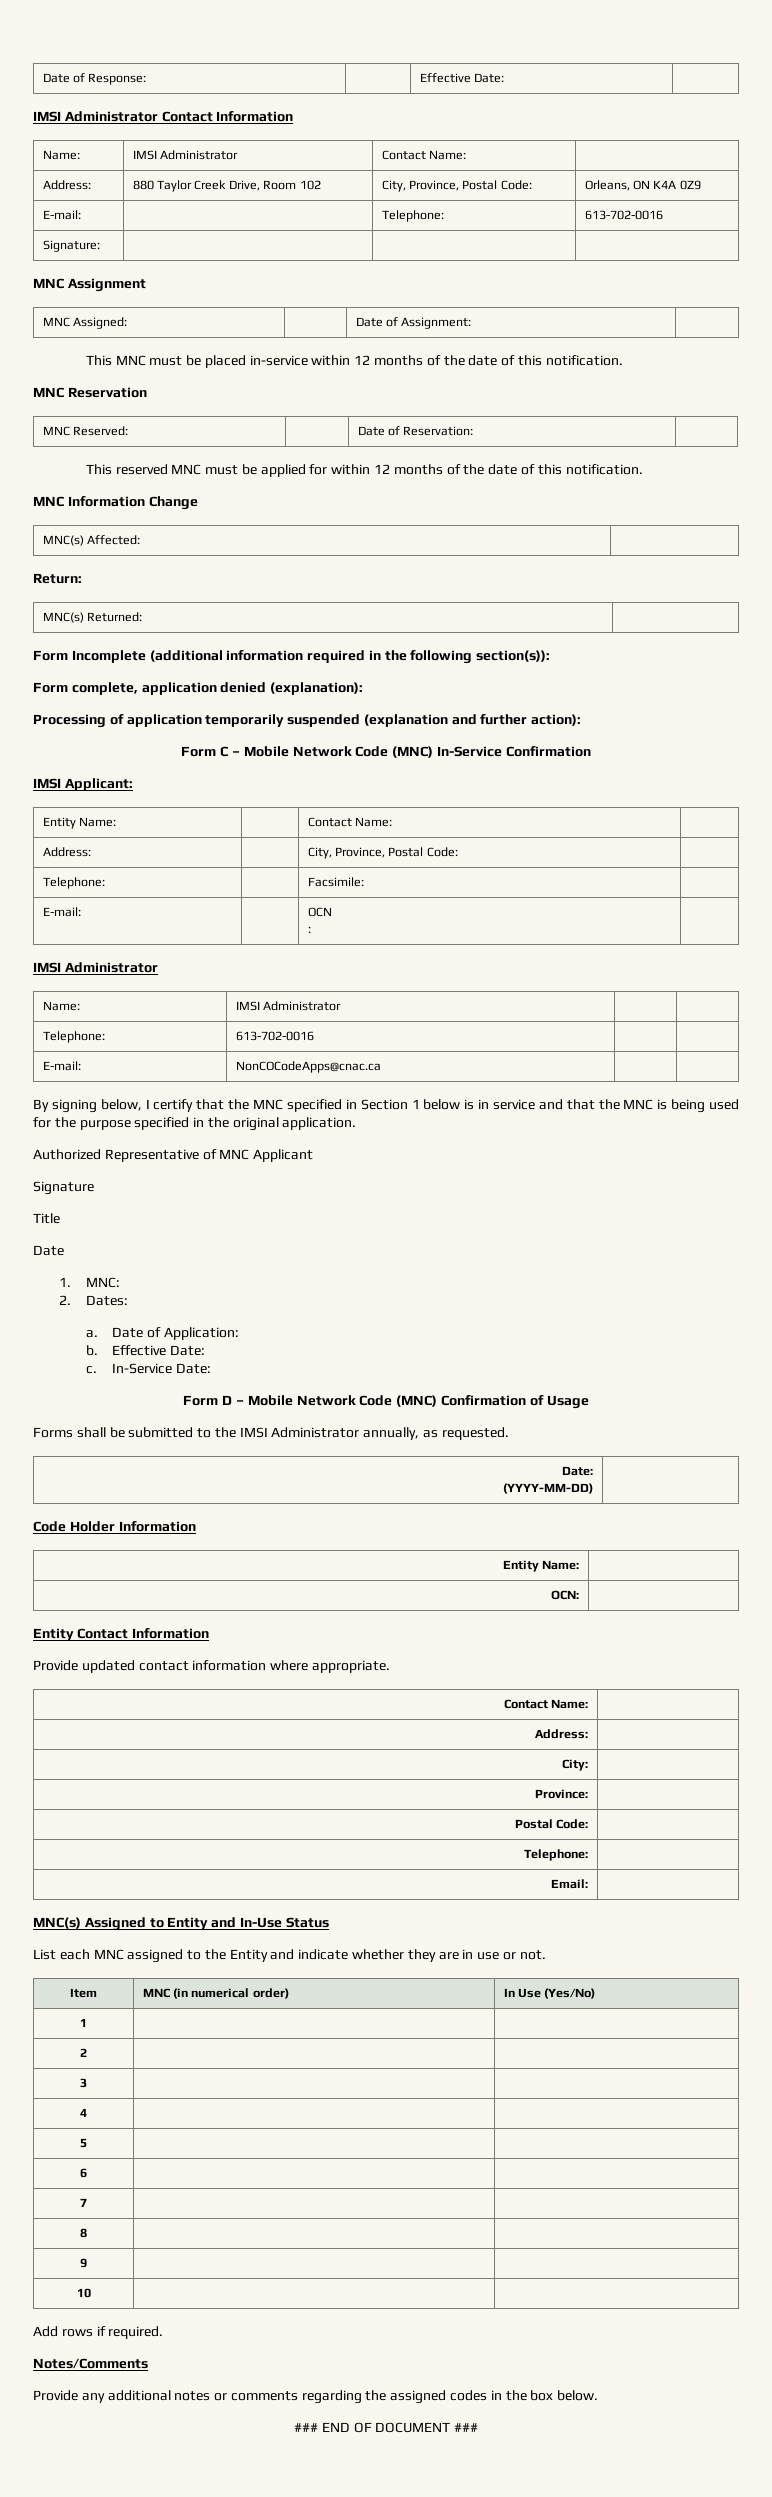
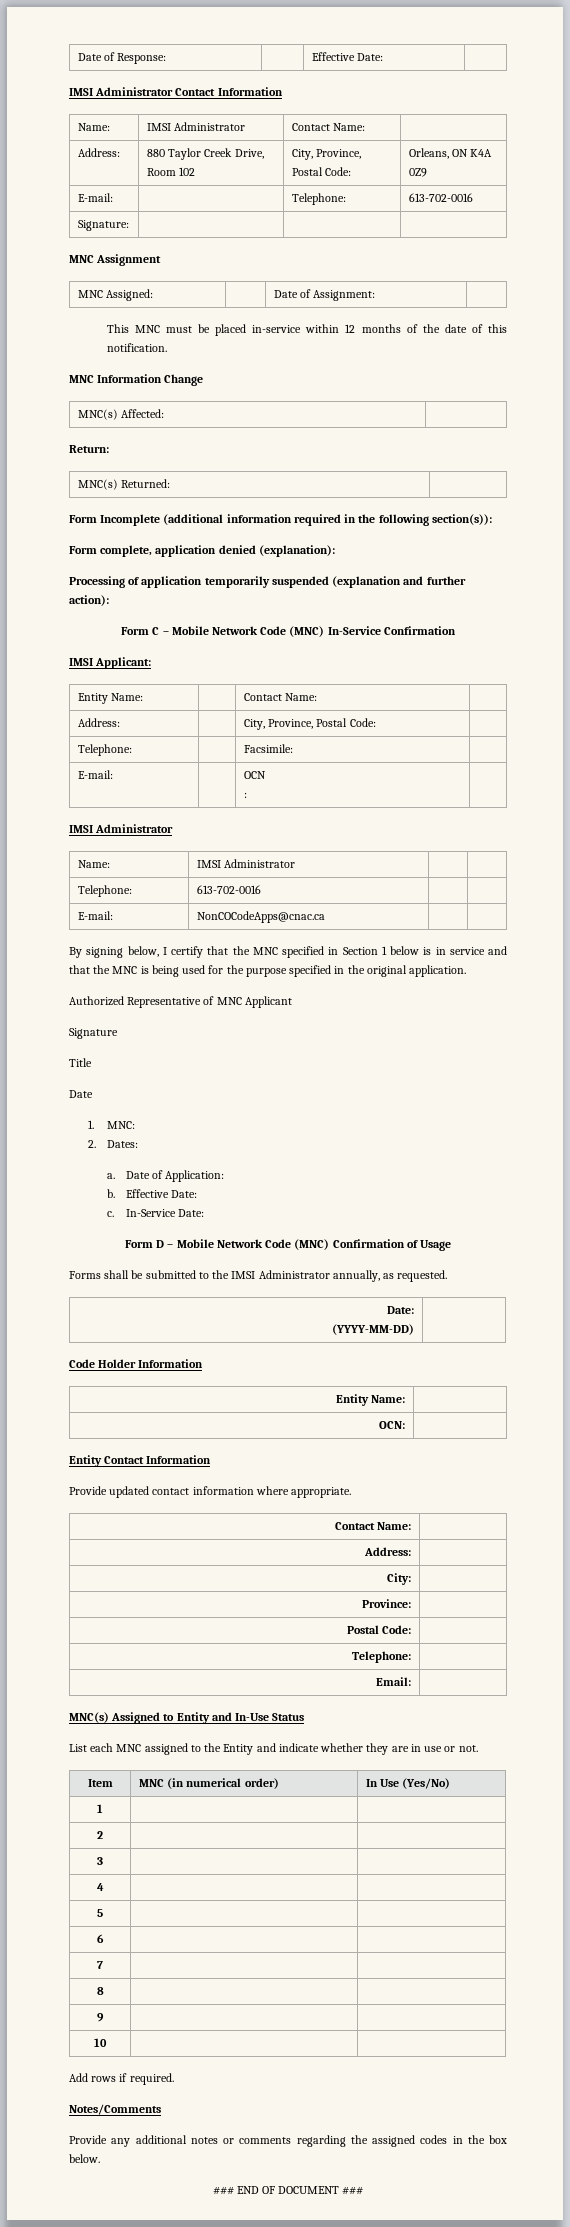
- MNC Reservation
- MNC Reserved: | | Date of Reservation: |
- This reserved MNC must be applied for within 12 months of the date of this notification.

